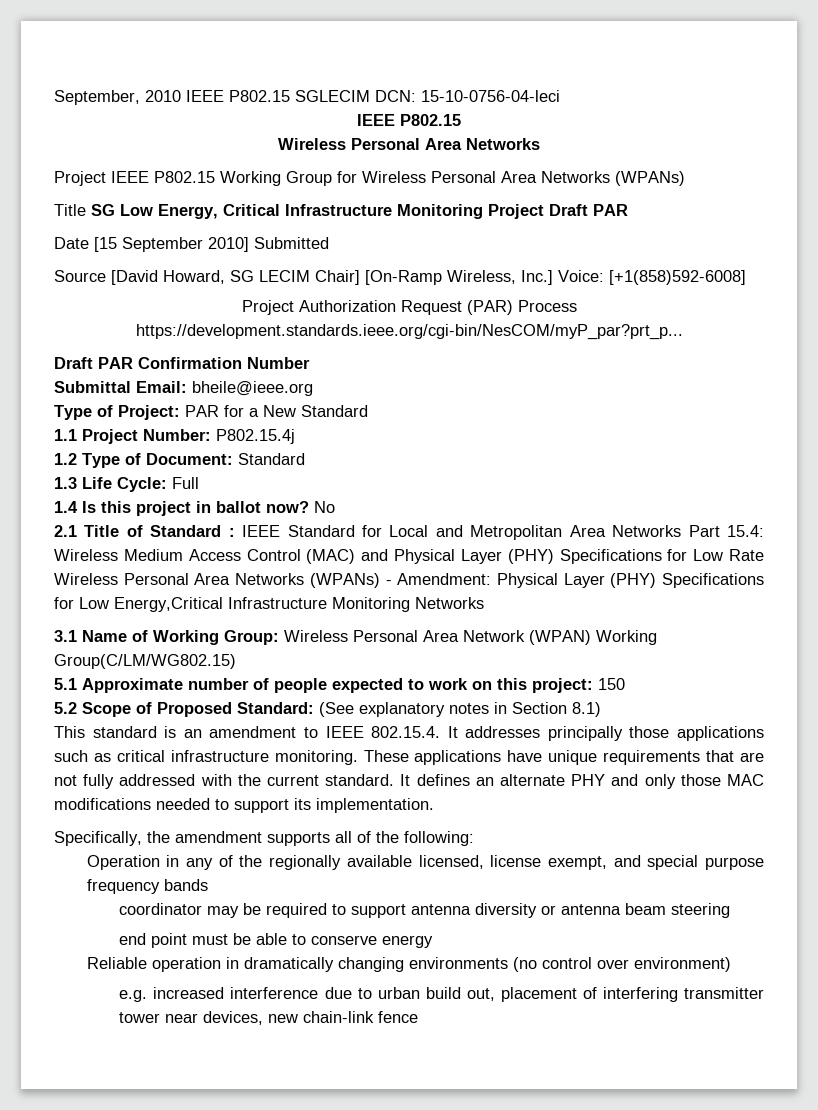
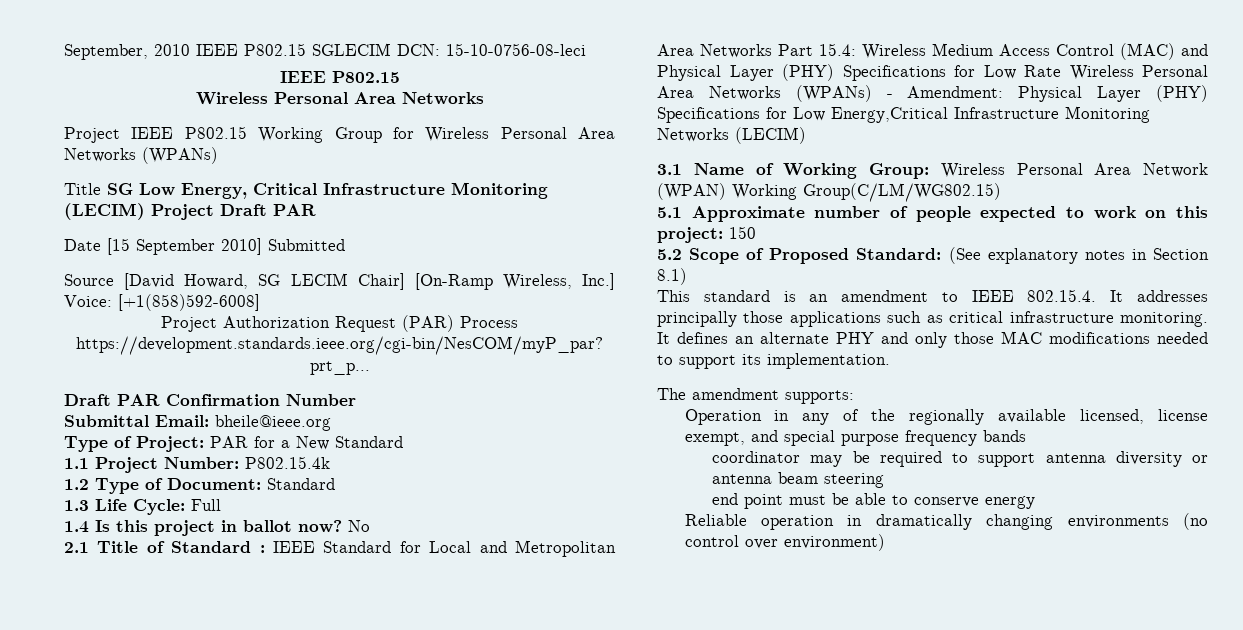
- September, 2010 IEEE P802.15 SGLECIM DCN: 15-10-0756-04-leci
+ September, 2010 IEEE P802.15 SGLECIM DCN: 15-10-0756-08-leci
- Title SG Low Energy, Critical Infrastructure Monitoring Project Draft PAR
+ Title SG Low Energy, Critical Infrastructure Monitoring (LECIM) Project Draft PAR
- 1.1 Project Number: P802.15.4j
+ 1.1 Project Number: P802.15.4k
- 2.1 Title of Standard : IEEE Standard for Local and Metropolitan Area Networks Part 15.4: Wireless Medium Access Control (MAC) and Physical Layer (PHY) Specifications for Low Rate Wireless Personal Area Networks (WPANs) - Amendment: Physical Layer (PHY) Specifications for Low Energy,Critical Infrastructure Monitoring Networks
+ 2.1 Title of Standard : IEEE Standard for Local and Metropolitan Area Networks Part 15.4: Wireless Medium Access Control (MAC) and Physical Layer (PHY) Specifications for Low Rate Wireless Personal Area Networks (WPANs) - Amendment: Physical Layer (PHY) Specifications for Low Energy,Critical Infrastructure Monitoring Networks (LECIM)
- These applications have unique requirements that are not fully addressed with the current standard.
- Specifically, the amendment supports all of the following:
+ The amendment supports:
- e.g. increased interference due to urban build out, placement of interfering transmitter tower near devices, new chain-link fence

